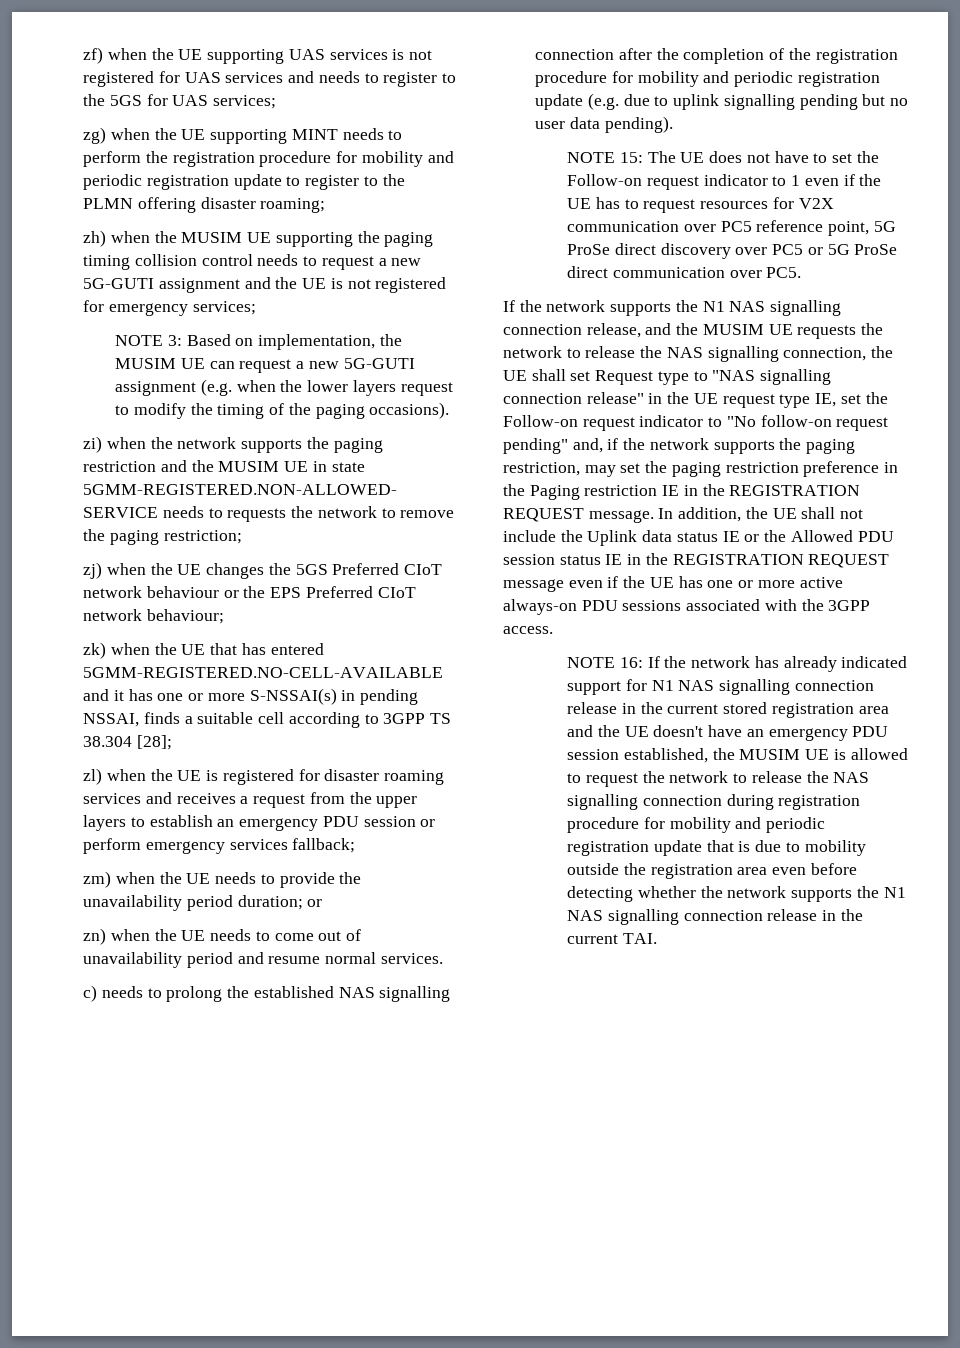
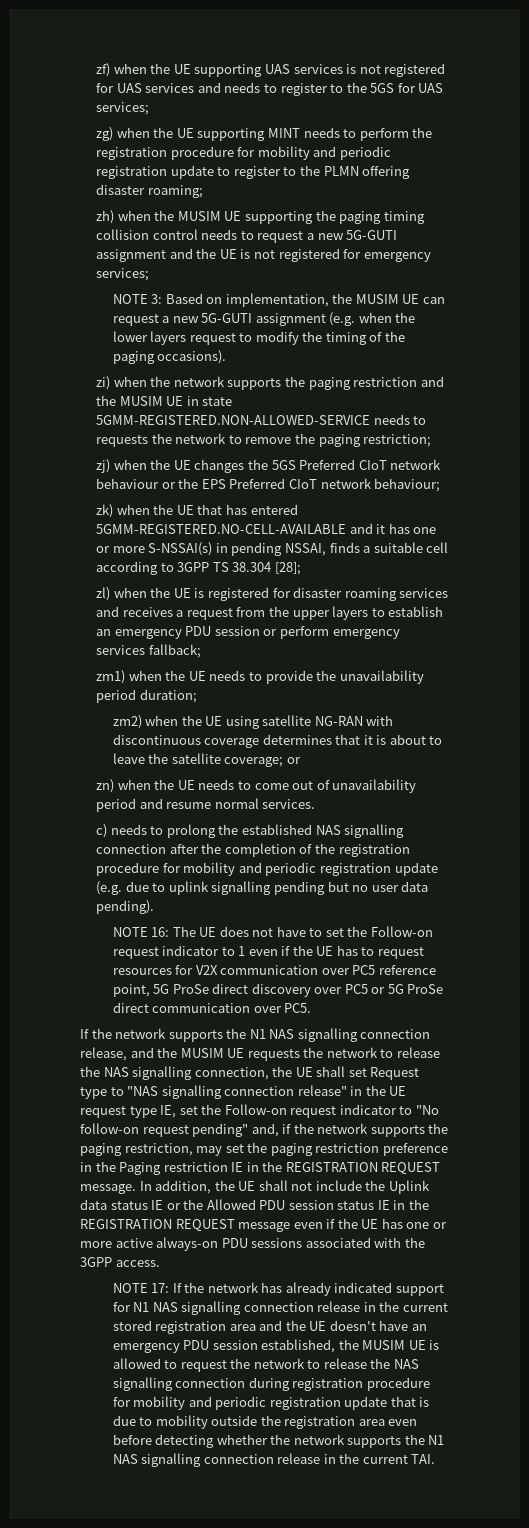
- zm) when the UE needs to provide the unavailability period duration; or
+ zm1) when the UE needs to provide the unavailability period duration;
+ zm2) when the UE using satellite NG-RAN with discontinuous coverage determines that it is about to leave the satellite coverage; or
- NOTE 15: The UE does not have to set the Follow-on request indicator to 1 even if the UE has to request resources for V2X communication over PC5 reference point, 5G ProSe direct discovery over PC5 or 5G ProSe direct communication over PC5.
+ NOTE 16: The UE does not have to set the Follow-on request indicator to 1 even if the UE has to request resources for V2X communication over PC5 reference point, 5G ProSe direct discovery over PC5 or 5G ProSe direct communication over PC5.
- NOTE 16:
+ NOTE 17:

